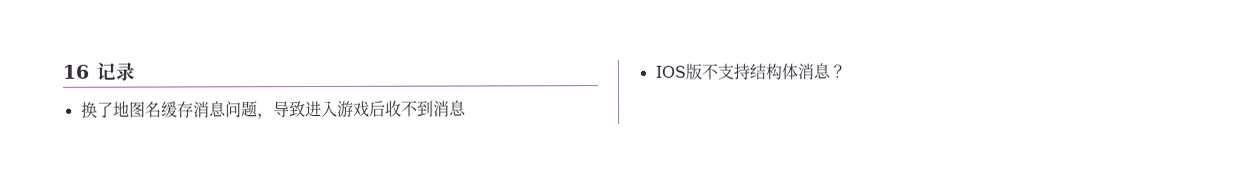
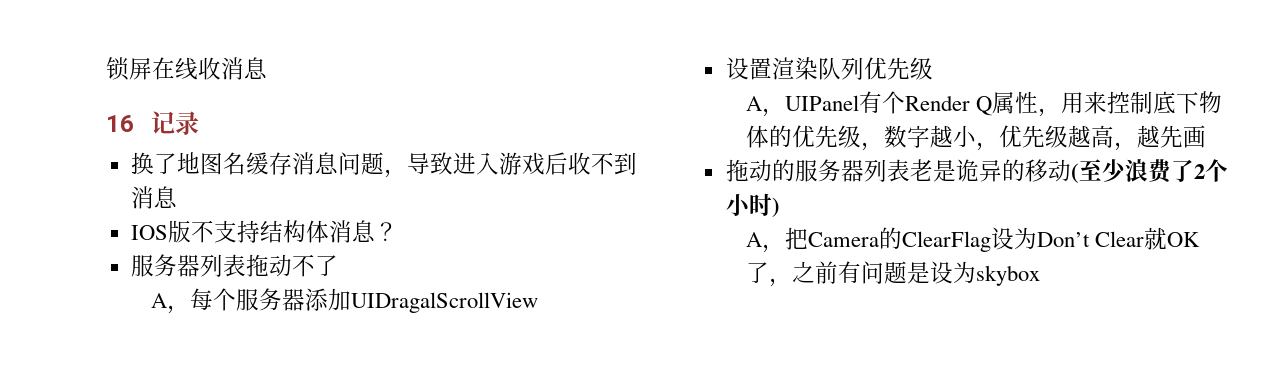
+ 锁屏在线收消息
+ 服务器列表拖动不了
+ A，每个服务器添加UIDragalScrollView
+ 设置渲染队列优先级
+ A，UIPanel有个Render Q属性，用来控制底下物体的优先级，数字越小，优先级越高，越先画
+ 拖动的服务器列表老是诡异的移动(至少浪费了2个小时)
+ A，把Camera的ClearFlag设为Don’t Clear就OK了，之前有问题是设为skybox

